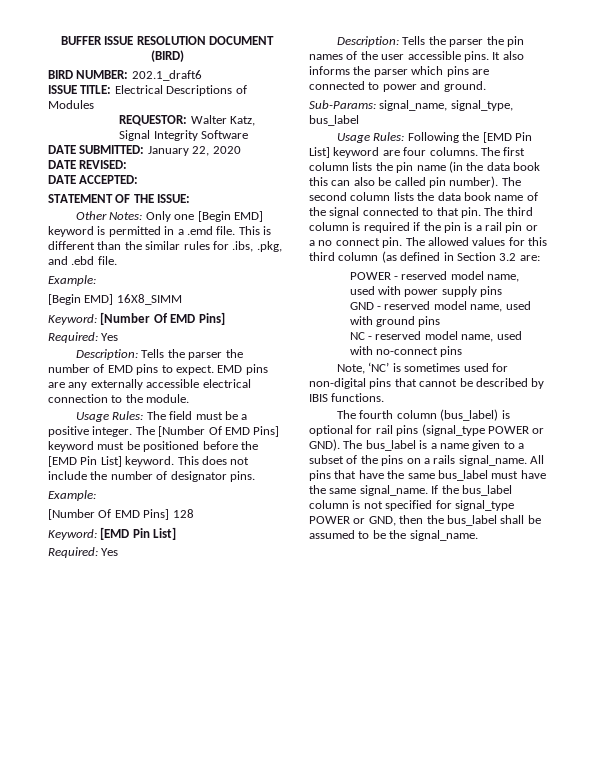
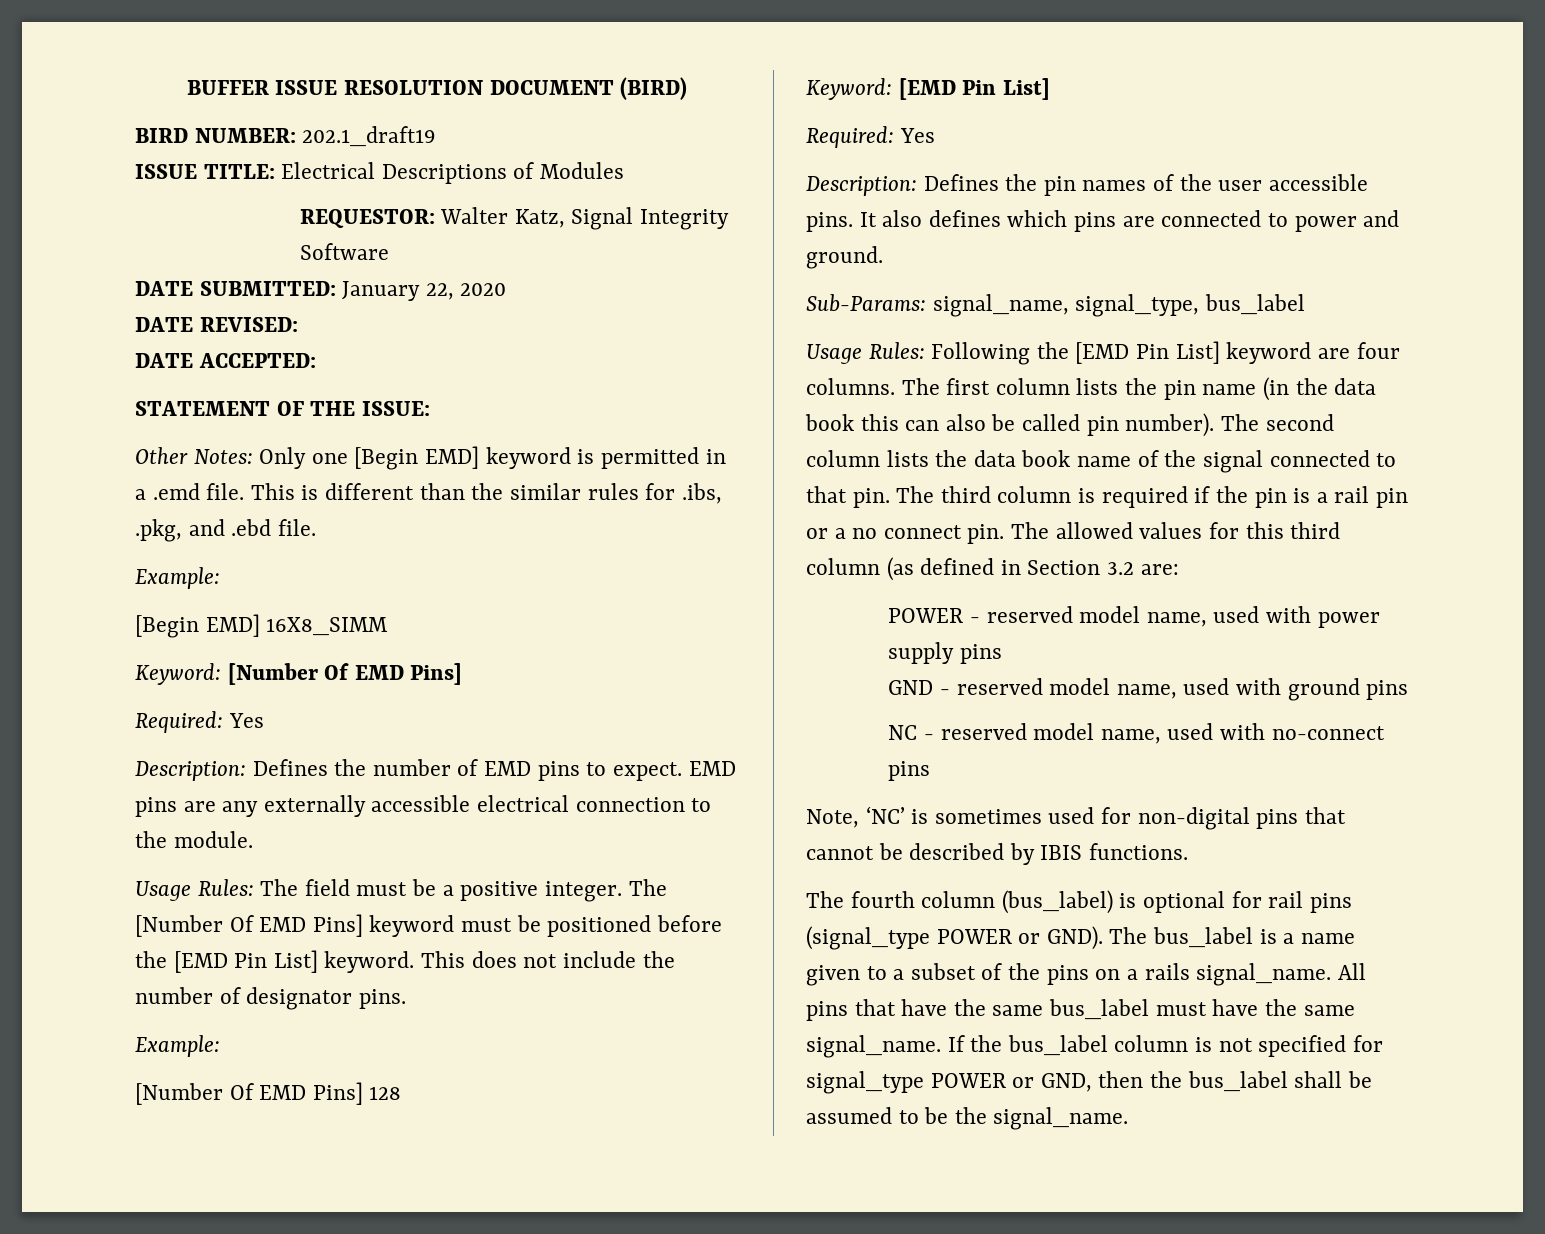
- BIRD NUMBER: 202.1_draft6
+ BIRD NUMBER: 202.1_draft19
- Description: Tells the parser the number of EMD pins to expect.
+ Description: Defines the number of EMD pins to expect.
- Description: Tells the parser the pin names of the user accessible pins.
+ Description: Defines the pin names of the user accessible pins.
- It also informs the parser which pins are connected to power and ground.
+ It also defines which pins are connected to power and ground.

